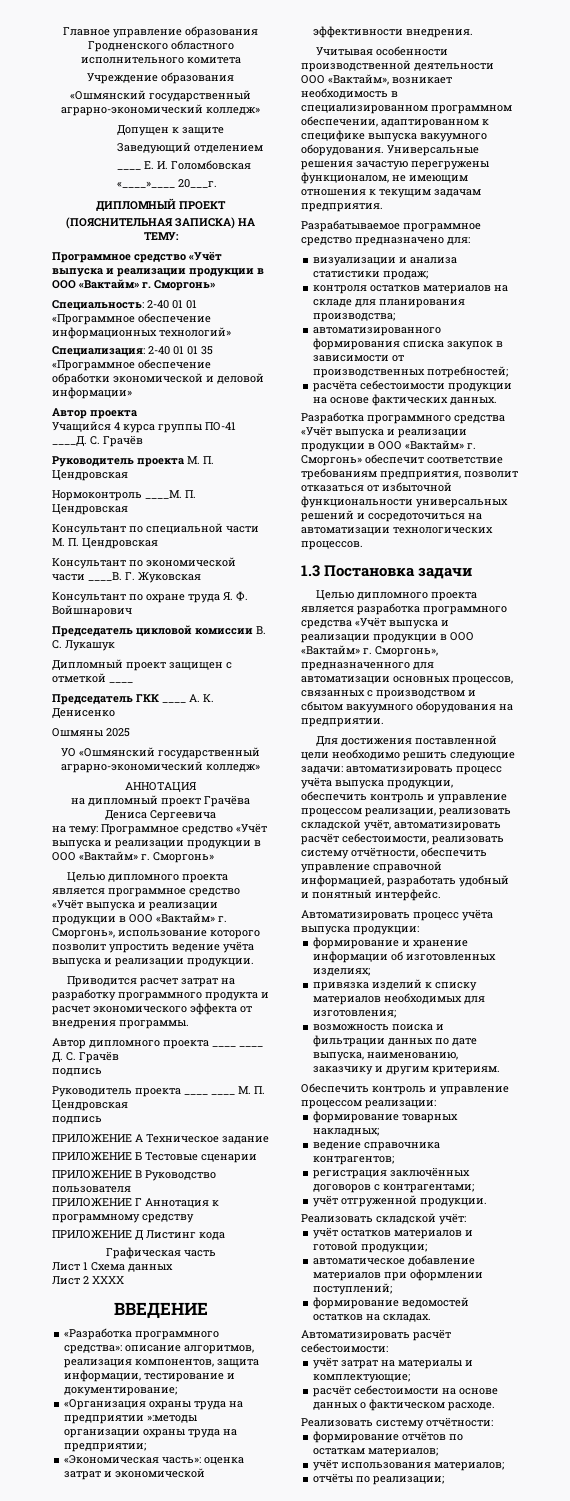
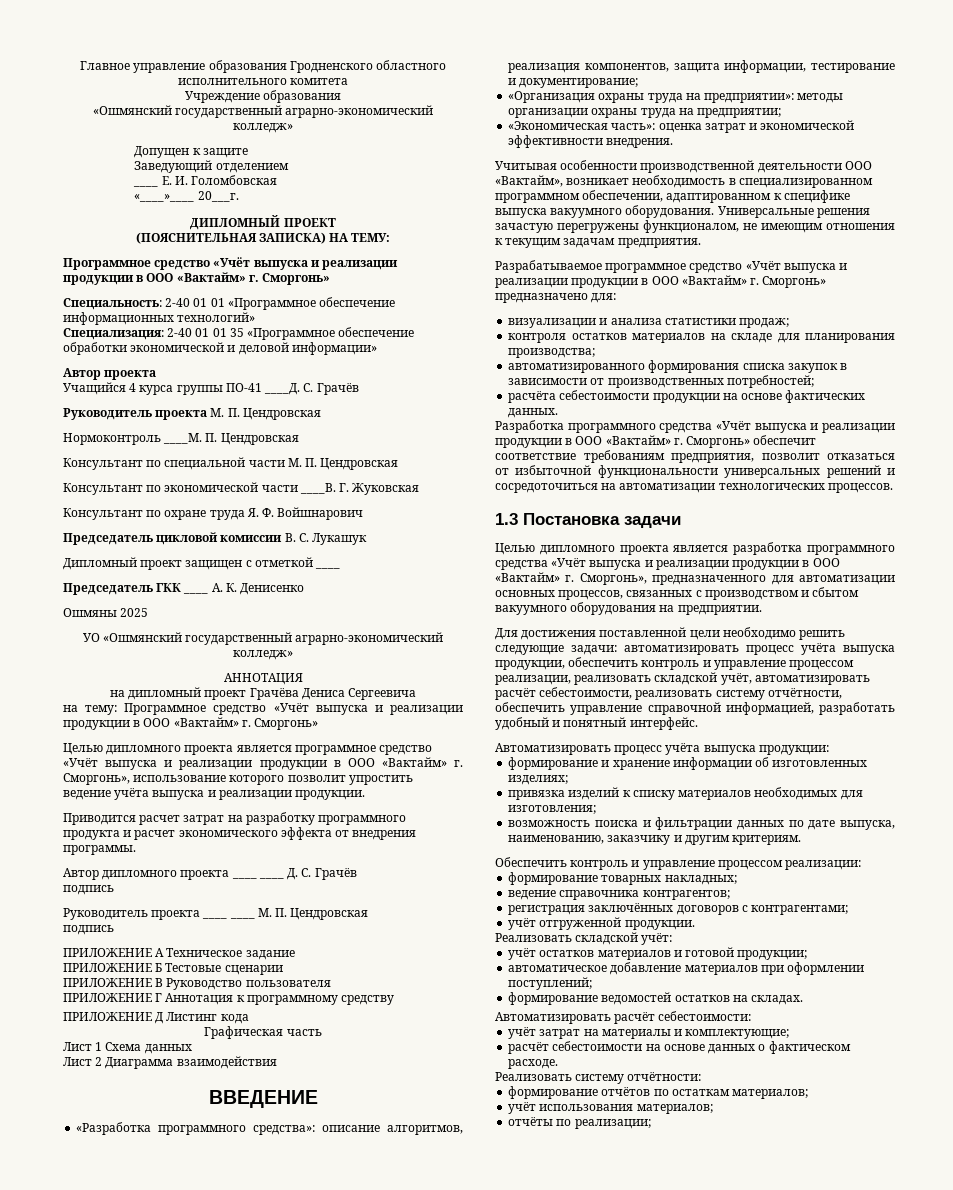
- Лист 2 ХХХХ
+ Лист 2 Диаграмма взаимодействия
- «Организация охраны труда на предприятии »:методы организации охраны труда на предприятии;
+ «Организация охраны труда на предприятии»: методы организации охраны труда на предприятии;
- Разрабатываемое программное средство предназначено для:
+ Разрабатываемое программное средство «Учёт выпуска и реализации продукции в ООО «Вактайм» г. Сморгонь» предназначено для:

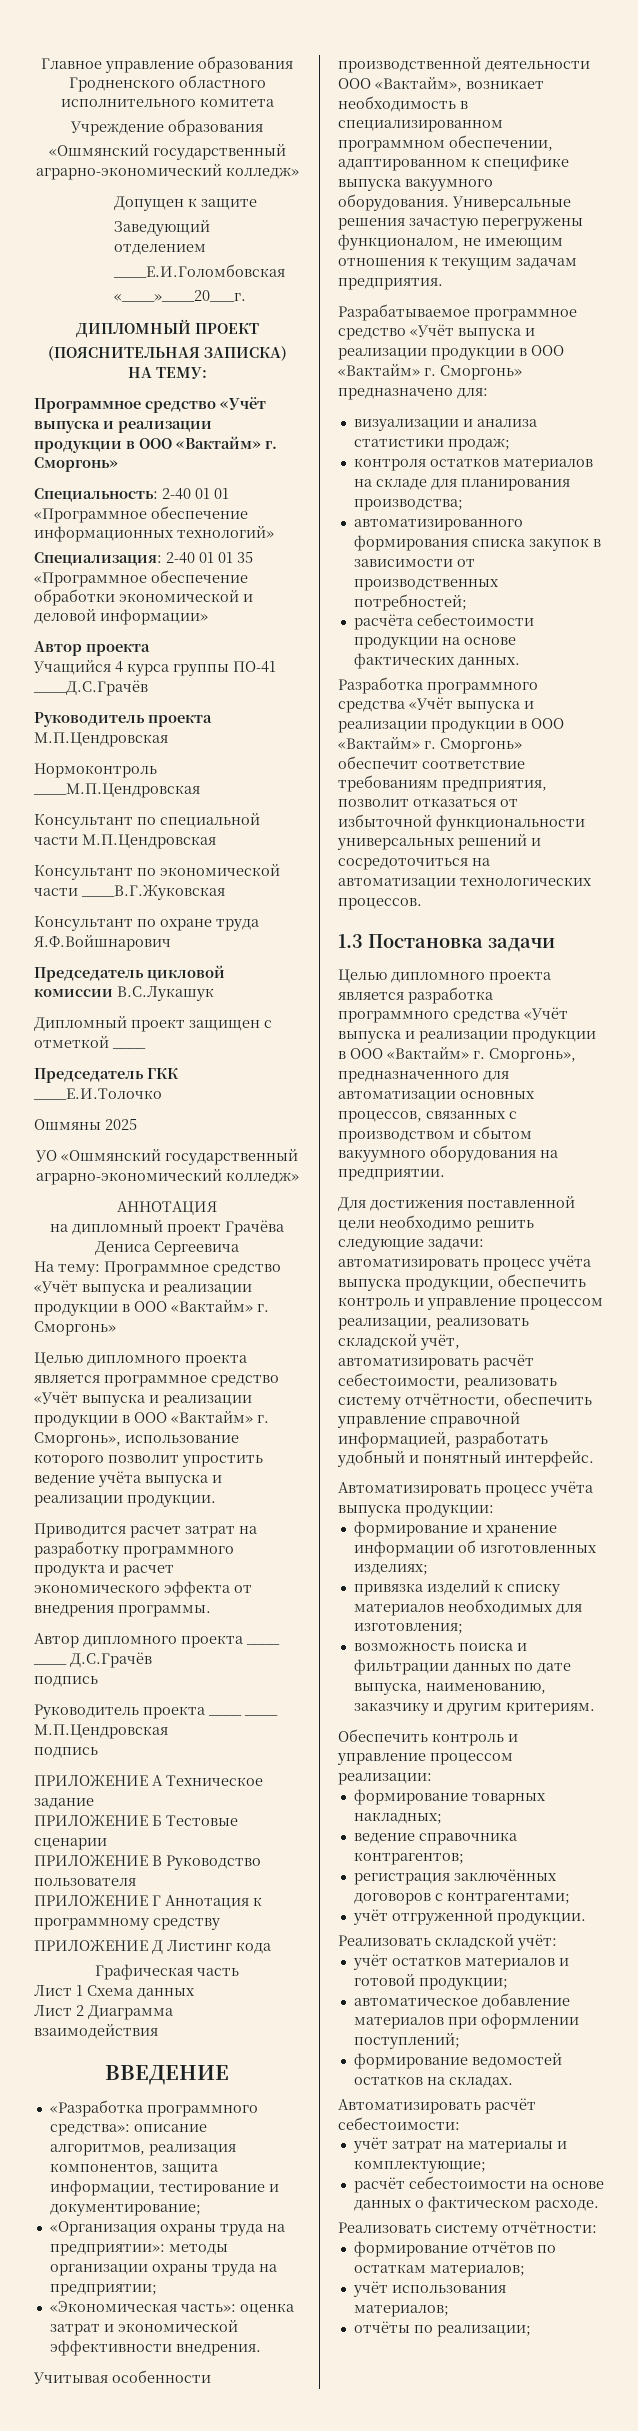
- ____ Е. И. Голомбовская
- «____»____ 20___г.
+ ____Е.И.Голомбовская
+ «____»____20___г.
- Учащийся 4 курса группы ПО-41 ____Д. С. Грачёв
- Руководитель проекта М. П. Цендровская
- Нормоконтроль ____М. П. Цендровская
+ Учащийся 4 курса группы ПО-41 ____Д.С.Грачёв
+ Руководитель проекта М.П.Цендровская
+ Нормоконтроль ____М.П.Цендровская
- Консультант по специальной части М. П. Цендровская
+ Консультант по специальной части М.П.Цендровская
- Консультант по экономической части ____В. Г. Жуковская
+ Консультант по экономической части ____В.Г.Жуковская
- Консультант по охране труда Я. Ф. Войшнарович
+ Консультант по охране труда Я.Ф.Войшнарович
- Председатель цикловой комиссии В. С. Лукашук
+ Председатель цикловой комиссии В.С.Лукашук
- Председатель ГКК ____ А. К. Денисенко
+ Председатель ГКК ____Е.И.Толочко
- на тему: Программное средство «Учёт выпуска и реализации продукции в ООО «Вактайм» г. Сморгонь»
+ На тему: Программное средство «Учёт выпуска и реализации продукции в ООО «Вактайм» г. Сморгонь»
- Автор дипломного проекта ____ ____ Д. С. Грачёв
+ Автор дипломного проекта ____ ____ Д.С.Грачёв
- Руководитель проекта ____ ____ М. П. Цендровская
+ Руководитель проекта ____ ____ М.П.Цендровская

